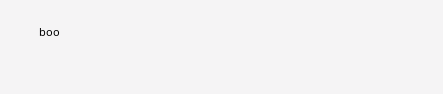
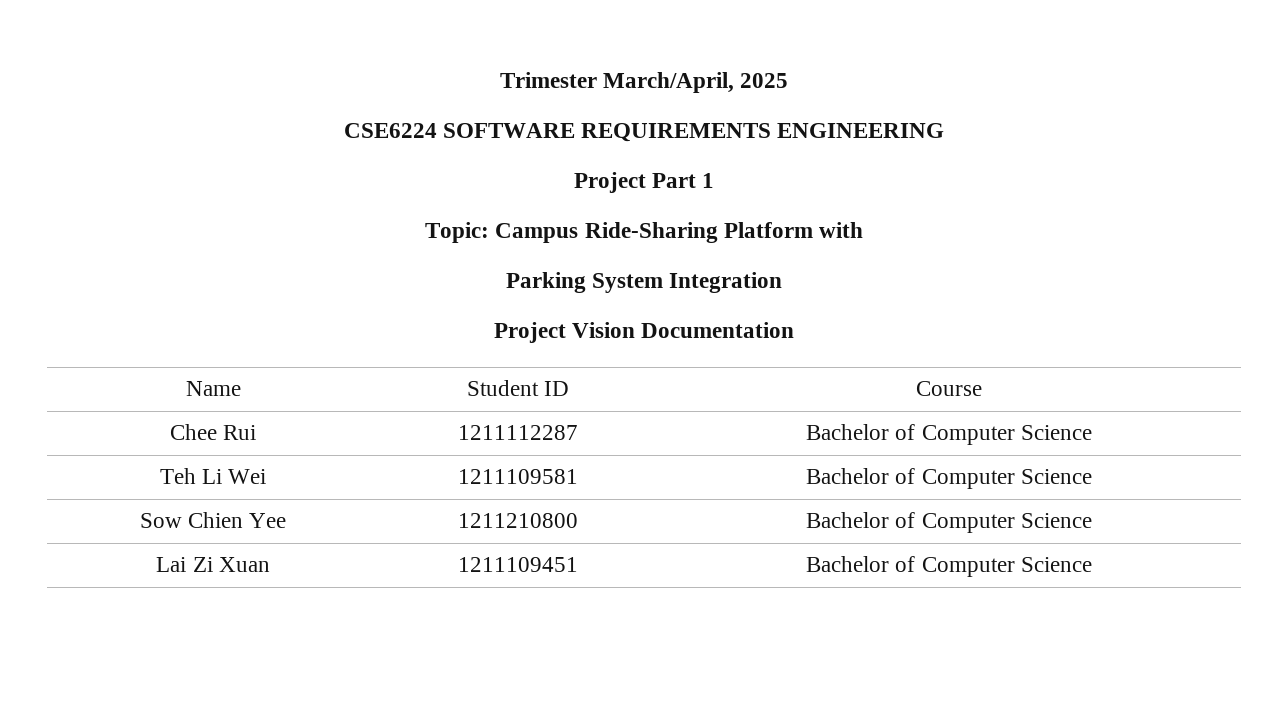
- boo
+ Trimester March/April, 2025
+ CSE6224 SOFTWARE REQUIREMENTS ENGINEERING
+ Project Part 1
+ Topic: Campus Ride-Sharing Platform with
+ Parking System Integration
+ Project Vision Documentation
+ Name | Student ID | Course
+ Chee Rui | 1211112287 | Bachelor of Computer Science
+ Teh Li Wei | 1211109581 | Bachelor of Computer Science
+ Sow Chien Yee | 1211210800 | Bachelor of Computer Science
+ Lai Zi Xuan | 1211109451 | Bachelor of Computer Science

